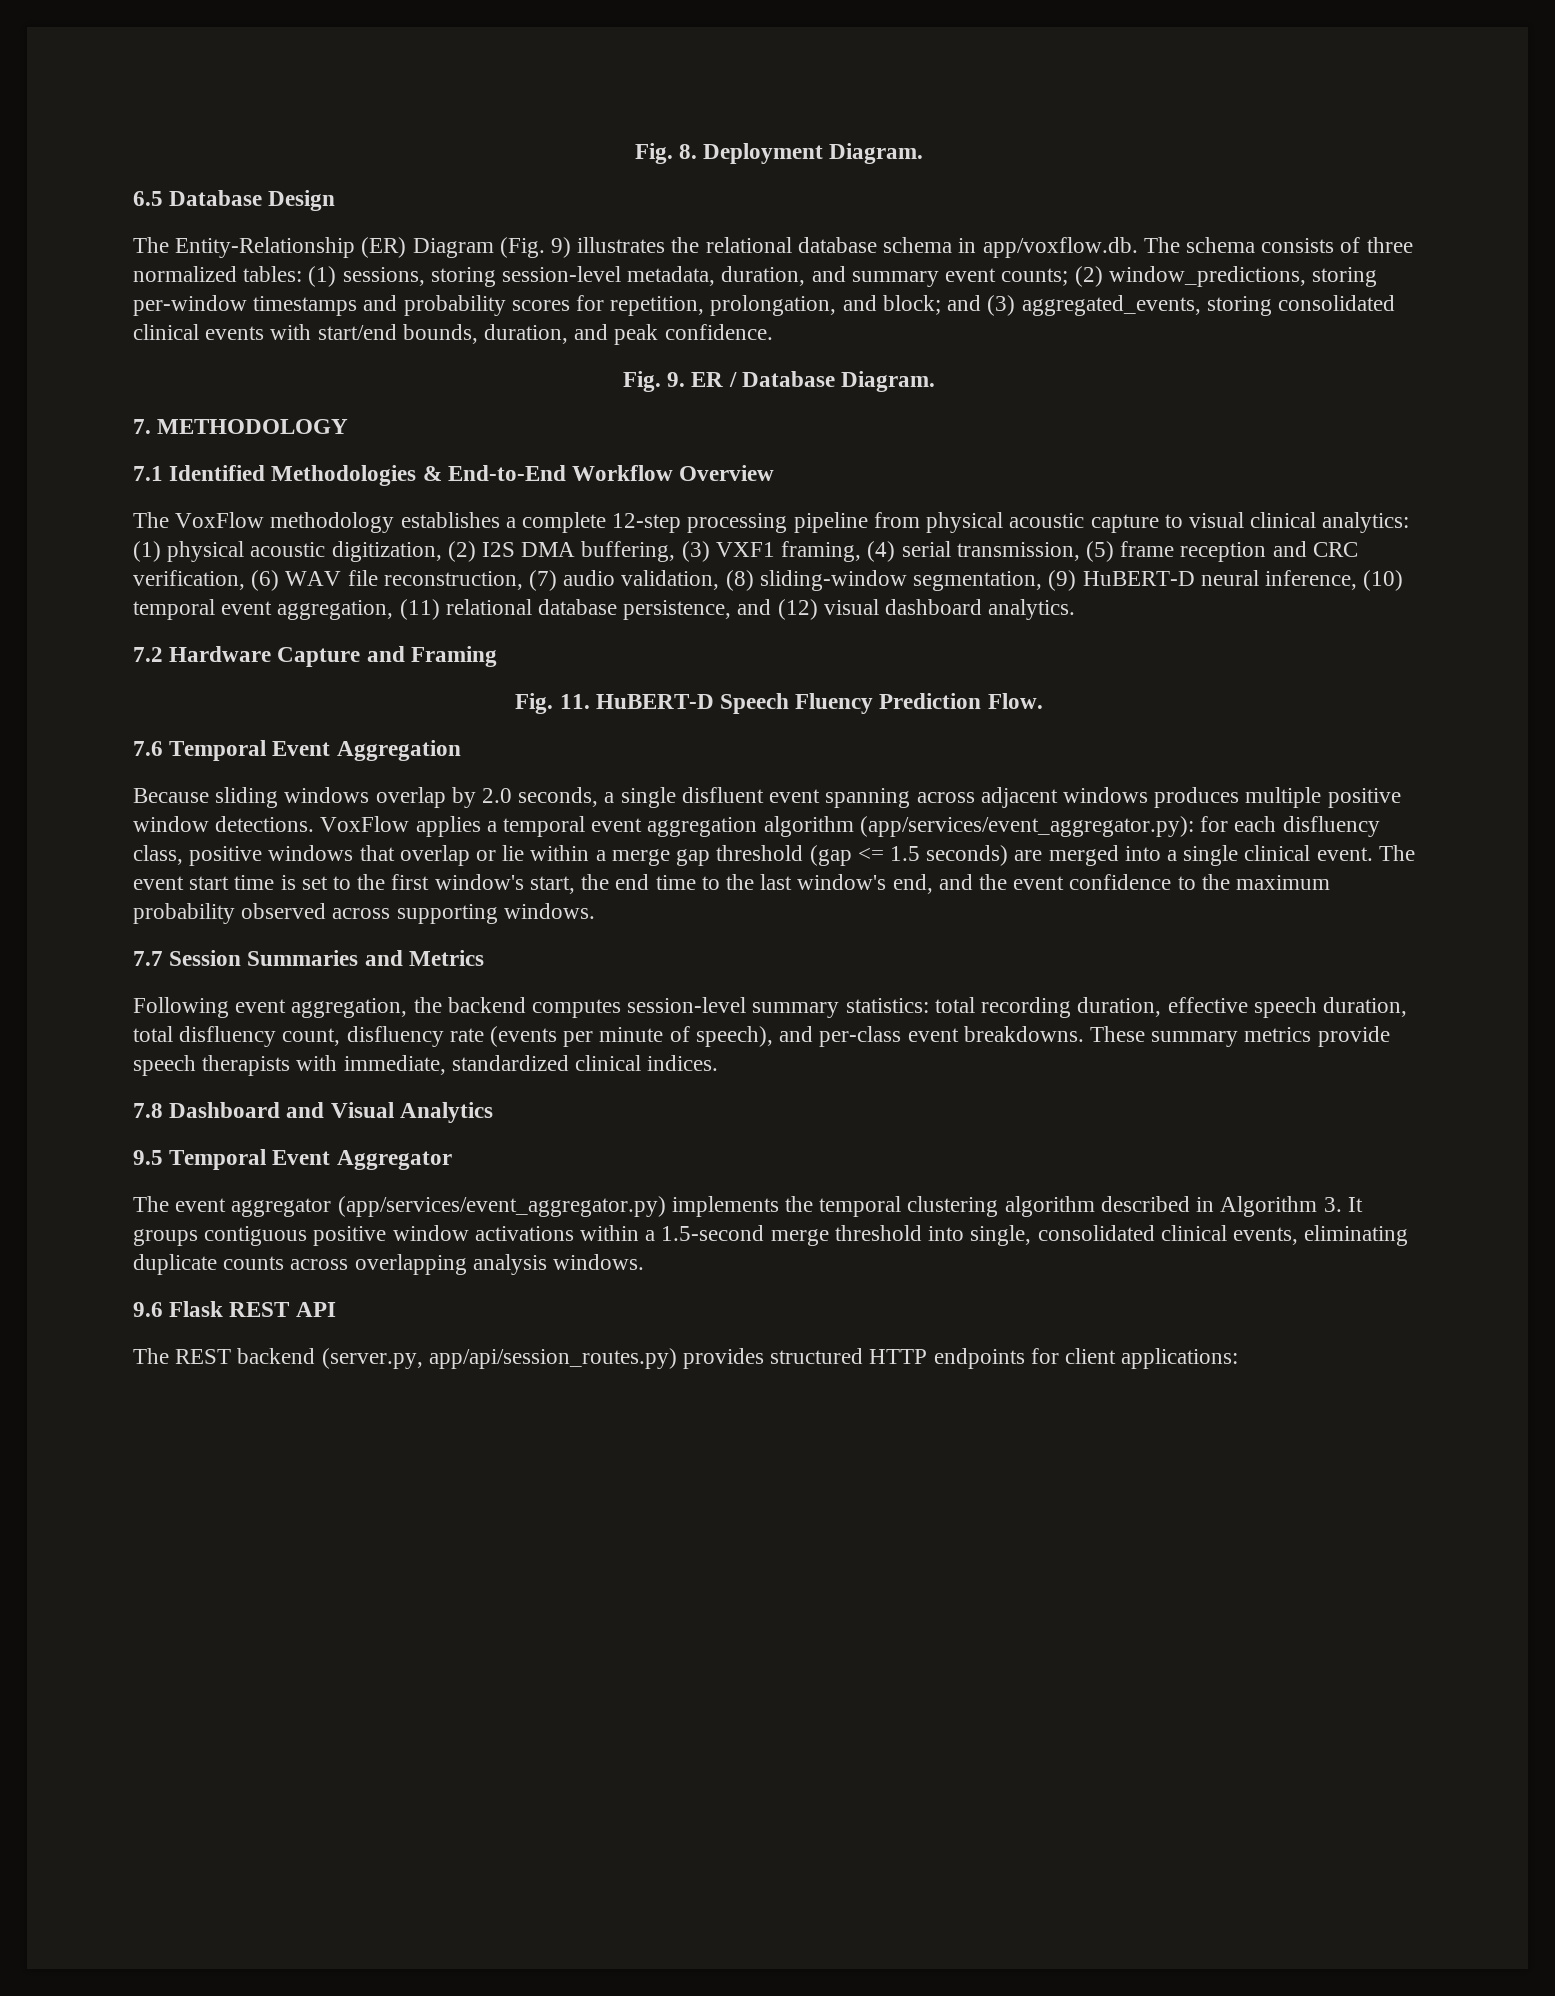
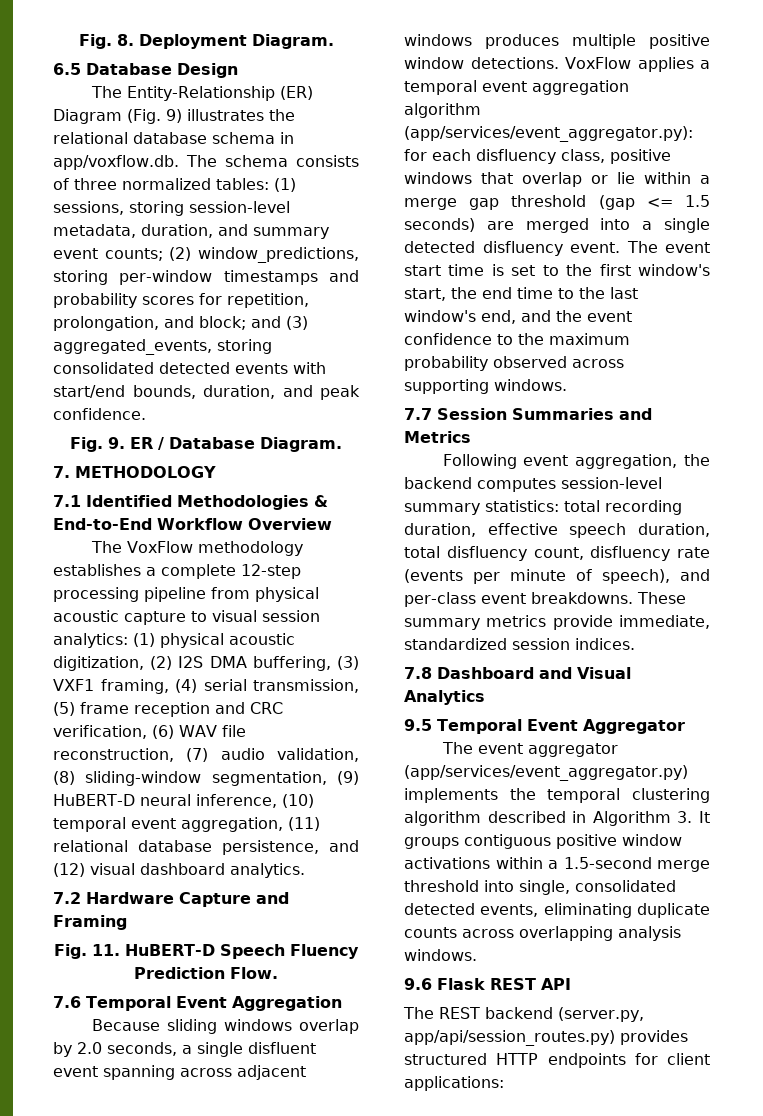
- The Entity-Relationship (ER) Diagram (Fig. 9) illustrates the relational database schema in app/voxflow.db. The schema consists of three normalized tables: (1) sessions, storing session-level metadata, duration, and summary event counts; (2) window_predictions, storing per-window timestamps and probability scores for repetition, prolongation, and block; and (3) aggregated_events, storing consolidated clinical events with start/end bounds, duration, and peak confidence.
+ The Entity-Relationship (ER) Diagram (Fig. 9) illustrates the relational database schema in app/voxflow.db. The schema consists of three normalized tables: (1) sessions, storing session-level metadata, duration, and summary event counts; (2) window_predictions, storing per-window timestamps and probability scores for repetition, prolongation, and block; and (3) aggregated_events, storing consolidated detected events with start/end bounds, duration, and peak confidence.
- The VoxFlow methodology establishes a complete 12-step processing pipeline from physical acoustic capture to visual clinical analytics:
+ The VoxFlow methodology establishes a complete 12-step processing pipeline from physical acoustic capture to visual session analytics:
- VoxFlow applies a temporal event aggregation algorithm (app/services/event_aggregator.py): for each disfluency class, positive windows that overlap or lie within a merge gap threshold (gap <= 1.5 seconds) are merged into a single clinical event.
+ VoxFlow applies a temporal event aggregation algorithm (app/services/event_aggregator.py): for each disfluency class, positive windows that overlap or lie within a merge gap threshold (gap <= 1.5 seconds) are merged into a single detected disfluency event.
- These summary metrics provide speech therapists with immediate, standardized clinical indices.
+ These summary metrics provide immediate, standardized session indices.
- The event aggregator (app/services/event_aggregator.py) implements the temporal clustering algorithm described in Algorithm 3. It groups contiguous positive window activations within a 1.5-second merge threshold into single, consolidated clinical events, eliminating duplicate counts across overlapping analysis windows.
+ The event aggregator (app/services/event_aggregator.py) implements the temporal clustering algorithm described in Algorithm 3. It groups contiguous positive window activations within a 1.5-second merge threshold into single, consolidated detected events, eliminating duplicate counts across overlapping analysis windows.

